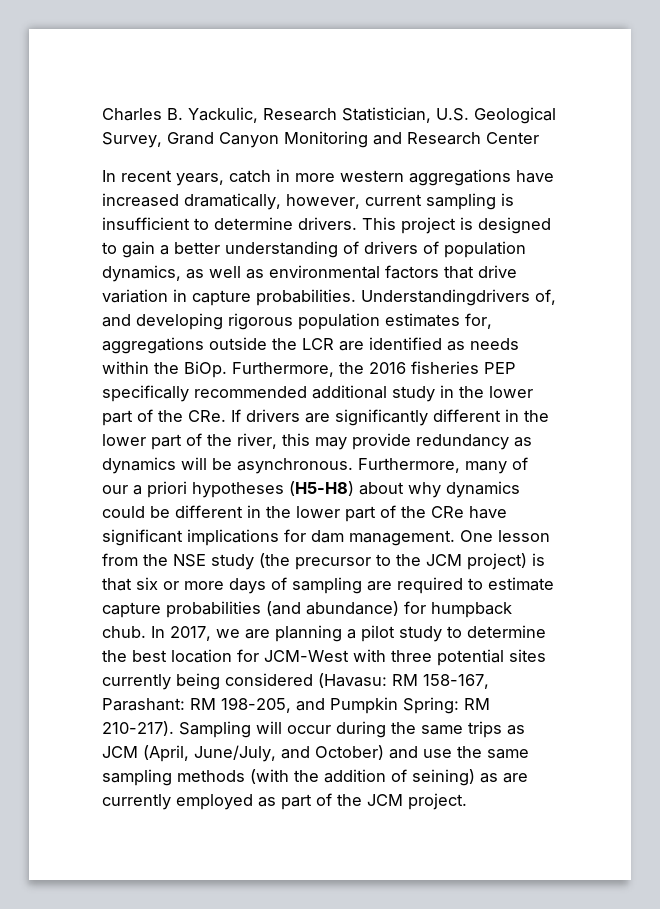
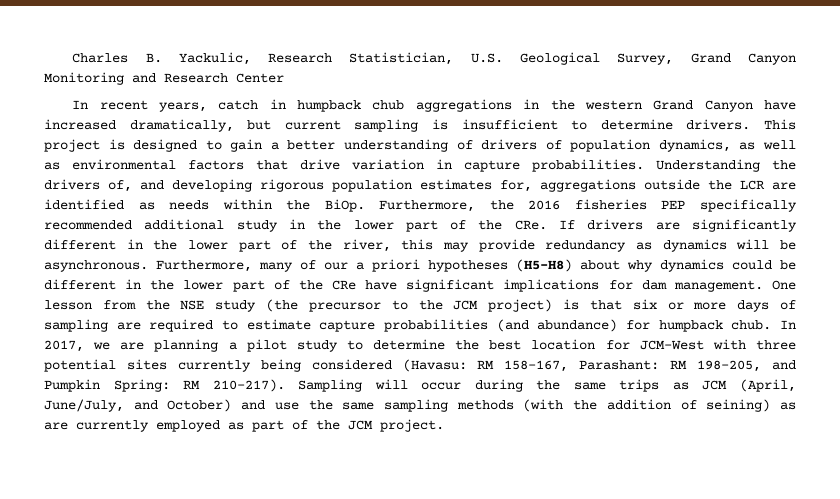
- In recent years, catch in more western aggregations have increased dramatically, however, current sampling is insufficient to determine drivers.
+ In recent years, catch in humpback chub aggregations in the western Grand Canyon have increased dramatically, but current sampling is insufficient to determine drivers.
- Understandingdrivers of, and developing rigorous population estimates for, aggregations outside the LCR are identified as needs within the BiOp.
+ Understanding the drivers of, and developing rigorous population estimates for, aggregations outside the LCR are identified as needs within the BiOp.

